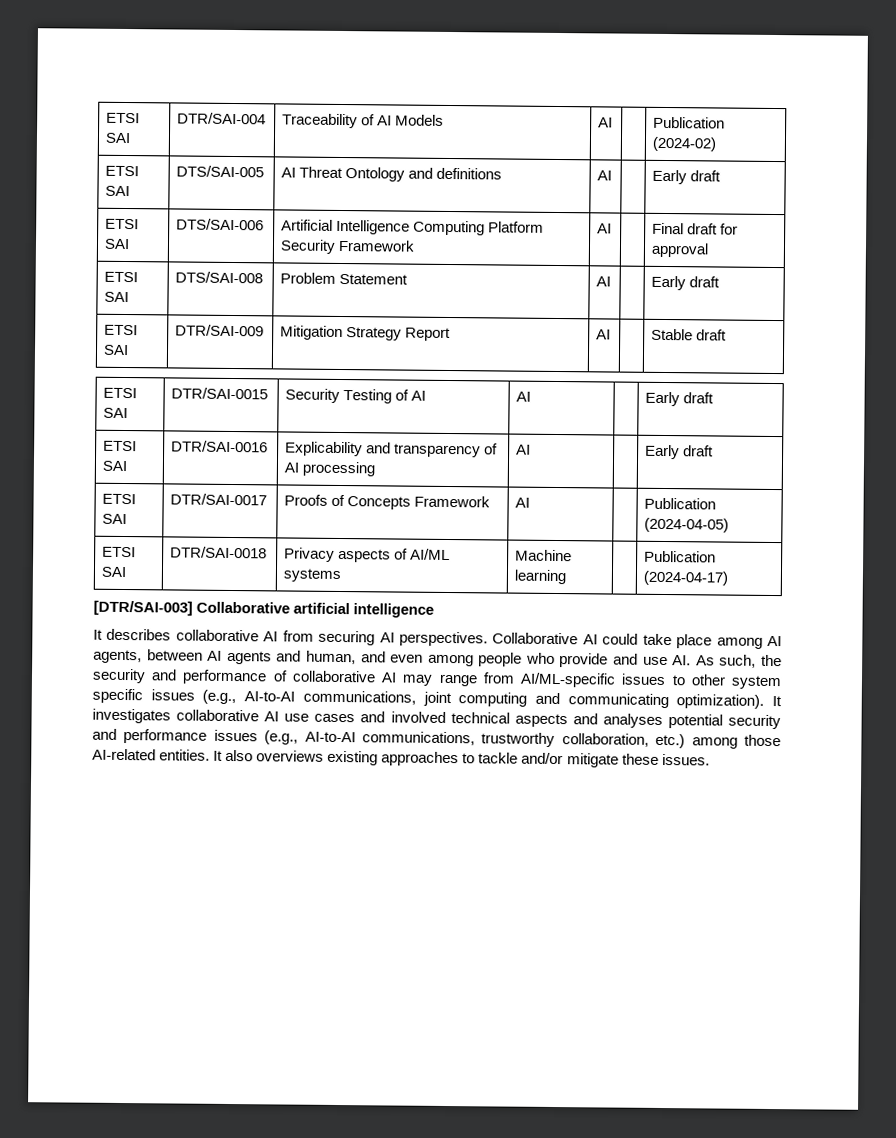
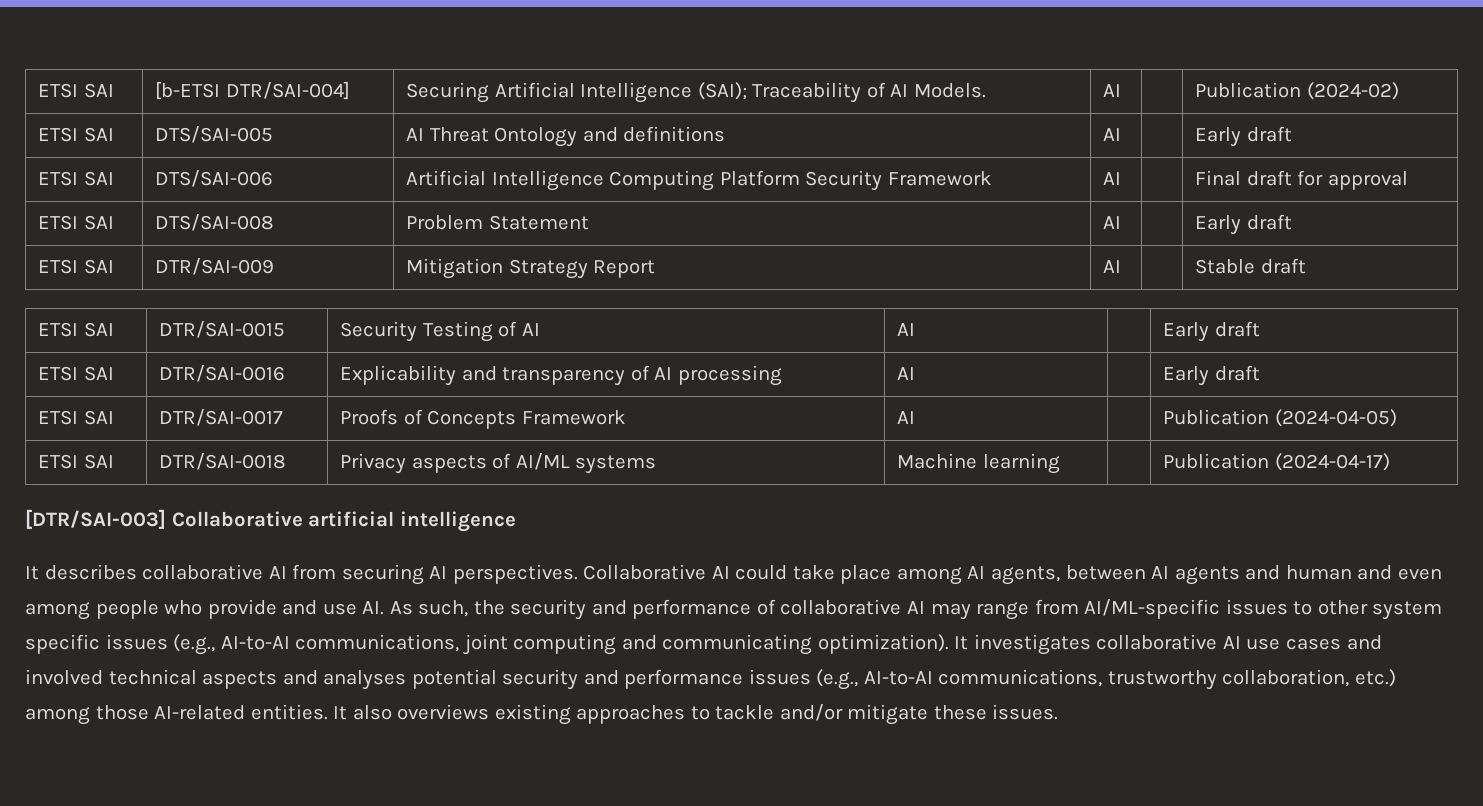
- ETSI SAI | DTR/SAI-004 | Traceability of AI Models | AI | | Publication (2024-02)
+ ETSI SAI | [b-ETSI DTR/SAI-004] | Securing Artificial Intelligence (SAI); Traceability of AI Models. | AI | | Publication (2024-02)
- Collaborative AI could take place among AI agents, between AI agents and human, and even among people who provide and use AI. As such, the security and performance of collaborative AI may range from AI/ML-specific issues to other system specific issues (e.g., AI-to-AI communications, joint computing and communicating optimization).
+ Collaborative AI could take place among AI agents, between AI agents and human and even among people who provide and use AI. As such, the security and performance of collaborative AI may range from AI/ML-specific issues to other system specific issues (e.g., AI-to-AI communications, joint computing and communicating optimization).

